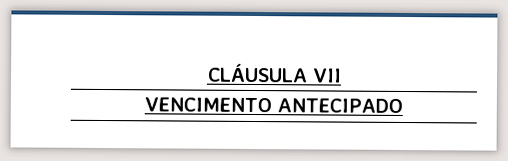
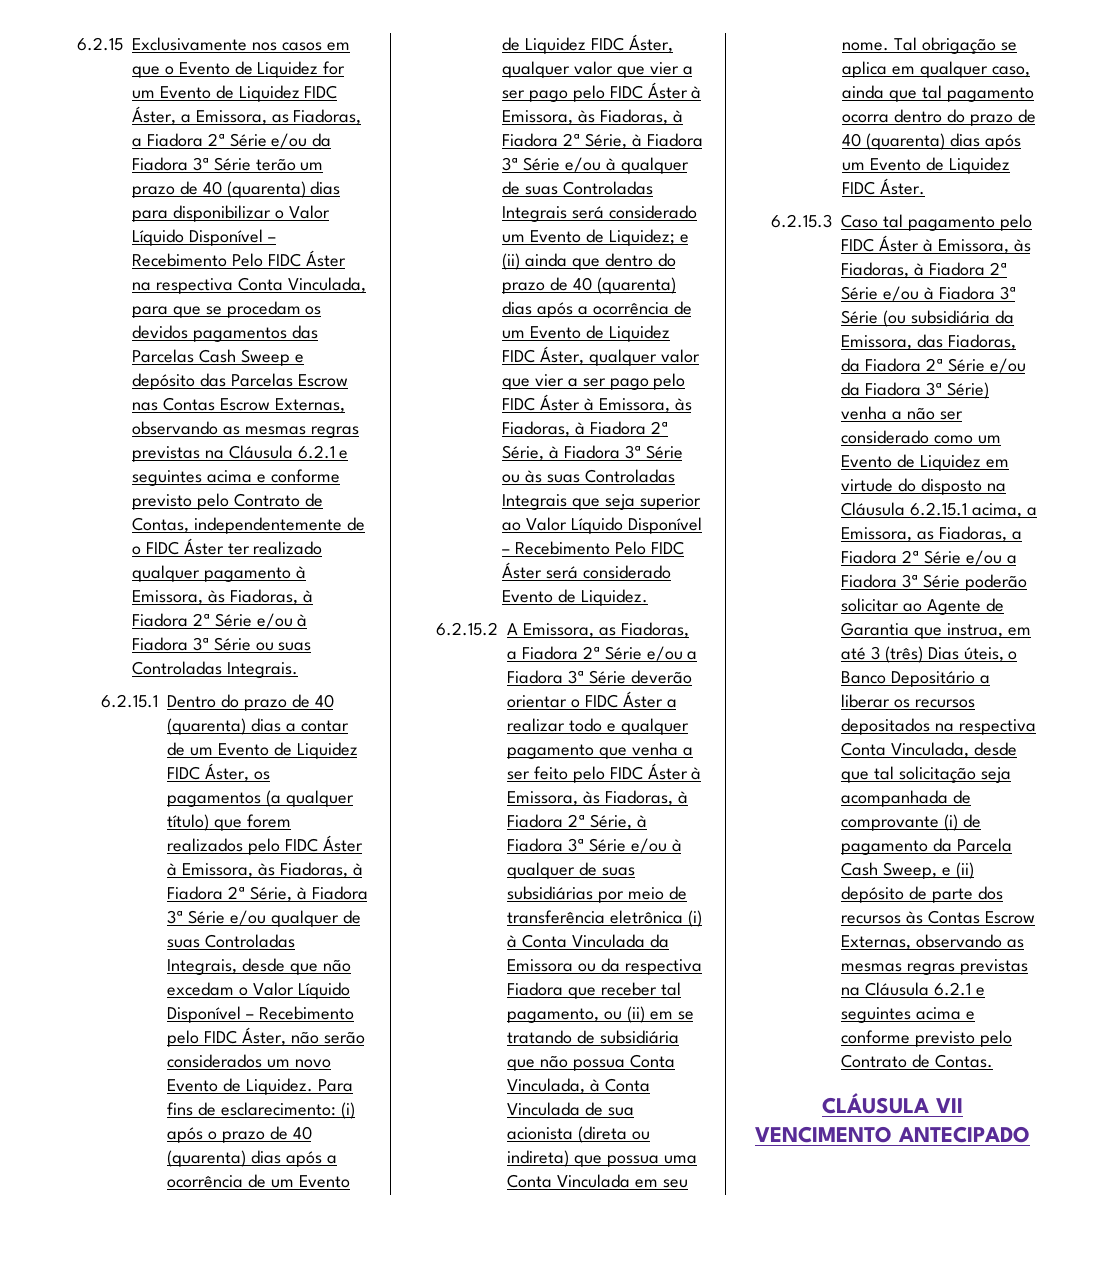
+ 6.2.15 Exclusivamente nos casos em que o Evento de Liquidez for um Evento de Liquidez FIDC Áster, a Emissora, as Fiadoras, a Fiadora 2ª Série e/ou da Fiadora 3ª Série terão um prazo de 40 (quarenta) dias para disponibilizar o Valor Líquido Disponível – Recebimento Pelo FIDC Áster na respectiva Conta Vinculada, para que se procedam os devidos pagamentos das Parcelas Cash Sweep e depósito das Parcelas Escrow nas Contas Escrow Externas, observando as mesmas regras previstas na Cláusula 6.2.1 e seguintes acima e conforme previsto pelo Contrato de Contas, independentemente de o FIDC Áster ter realizado qualquer pagamento à Emissora, às Fiadoras, à Fiadora 2ª Série e/ou à Fiadora 3ª Série ou suas Controladas Integrais.
+ 6.2.15.1 Dentro do prazo de 40 (quarenta) dias a contar de um Evento de Liquidez FIDC Áster, os pagamentos (a qualquer título) que forem realizados pelo FIDC Áster à Emissora, às Fiadoras, à Fiadora 2ª Série, à Fiadora 3ª Série e/ou qualquer de suas Controladas Integrais, desde que não excedam o Valor Líquido Disponível – Recebimento pelo FIDC Áster, não serão considerados um novo Evento de Liquidez. Para fins de esclarecimento: (i) após o prazo de 40 (quarenta) dias após a ocorrência de um Evento de Liquidez FIDC Áster, qualquer valor que vier a ser pago pelo FIDC Áster à Emissora, às Fiadoras, à Fiadora 2ª Série, à Fiadora 3ª Série e/ou à qualquer de suas Controladas Integrais será considerado um Evento de Liquidez; e (ii) ainda que dentro do prazo de 40 (quarenta) dias após a ocorrência de um Evento de Liquidez FIDC Áster, qualquer valor que vier a ser pago pelo FIDC Áster à Emissora, às Fiadoras, à Fiadora 2ª Série, à Fiadora 3ª Série ou às suas Controladas Integrais que seja superior ao Valor Líquido Disponível – Recebimento Pelo FIDC Áster será considerado Evento de Liquidez.
+ 6.2.15.2 A Emissora, as Fiadoras, a Fiadora 2ª Série e/ou a Fiadora 3ª Série deverão orientar o FIDC Áster a realizar todo e qualquer pagamento que venha a ser feito pelo FIDC Áster à Emissora, às Fiadoras, à Fiadora 2ª Série, à Fiadora 3ª Série e/ou à qualquer de suas subsidiárias por meio de transferência eletrônica (i) à Conta Vinculada da Emissora ou da respectiva Fiadora que receber tal pagamento, ou (ii) em se tratando de subsidiária que não possua Conta Vinculada, à Conta Vinculada de sua acionista (direta ou indireta) que possua uma Conta Vinculada em seu nome. Tal obrigação se aplica em qualquer caso, ainda que tal pagamento ocorra dentro do prazo de 40 (quarenta) dias após um Evento de Liquidez FIDC Áster.
+ 6.2.15.3 Caso tal pagamento pelo FIDC Áster à Emissora, às Fiadoras, à Fiadora 2ª Série e/ou à Fiadora 3ª Série (ou subsidiária da Emissora, das Fiadoras, da Fiadora 2ª Série e/ou da Fiadora 3ª Série) venha a não ser considerado como um Evento de Liquidez em virtude do disposto na Cláusula 6.2.15.1 acima, a Emissora, as Fiadoras, a Fiadora 2ª Série e/ou a Fiadora 3ª Série poderão solicitar ao Agente de Garantia que instrua, em até 3 (três) Dias úteis, o Banco Depositário a liberar os recursos depositados na respectiva Conta Vinculada, desde que tal solicitação seja acompanhada de comprovante (i) de pagamento da Parcela Cash Sweep, e (ii) depósito de parte dos recursos às Contas Escrow Externas, observando as mesmas regras previstas na Cláusula 6.2.1 e seguintes acima e conforme previsto pelo Contrato de Contas.

